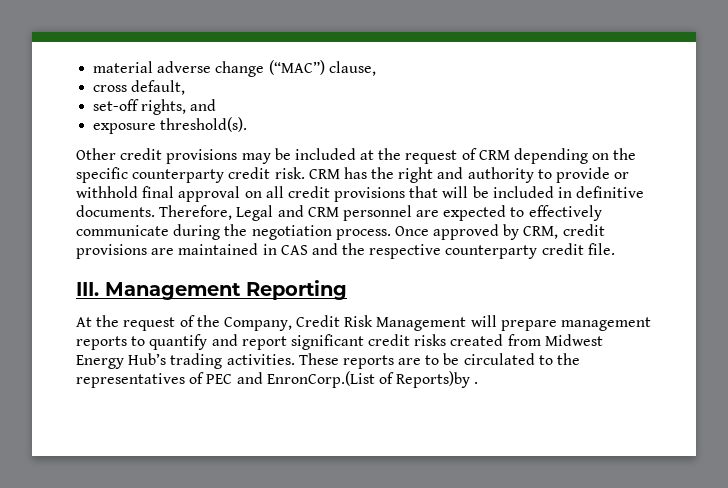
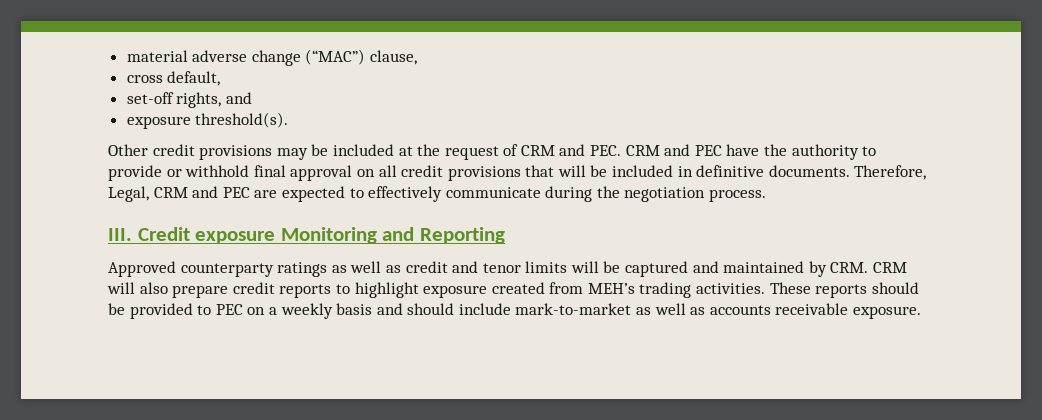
- Other credit provisions may be included at the request of CRM depending on the specific counterparty credit risk. CRM has the right and authority to provide or withhold final approval on all credit provisions that will be included in definitive documents.
+ Other credit provisions may be included at the request of CRM and PEC. CRM and PEC have the authority to provide or withhold final approval on all credit provisions that will be included in definitive documents.
- Therefore, Legal and CRM personnel are expected to effectively communicate during the negotiation process. Once approved by CRM, credit provisions are maintained in CAS and the respective counterparty credit file.
- III. Management Reporting
- At the request of the Company, Credit Risk Management will prepare management reports to quantify and report significant credit risks created from Midwest Energy Hub’s trading activities. These reports are to be circulated to the representatives of PEC and EnronCorp.(List of Reports)by .
+ Therefore, Legal, CRM and PEC are expected to effectively communicate during the negotiation process.
+ III. Credit exposure Monitoring and Reporting
+ Approved counterparty ratings as well as credit and tenor limits will be captured and maintained by CRM. CRM will also prepare credit reports to highlight exposure created from MEH’s trading activities. These reports should be provided to PEC on a weekly basis and should include mark-to-market as well as accounts receivable exposure.

